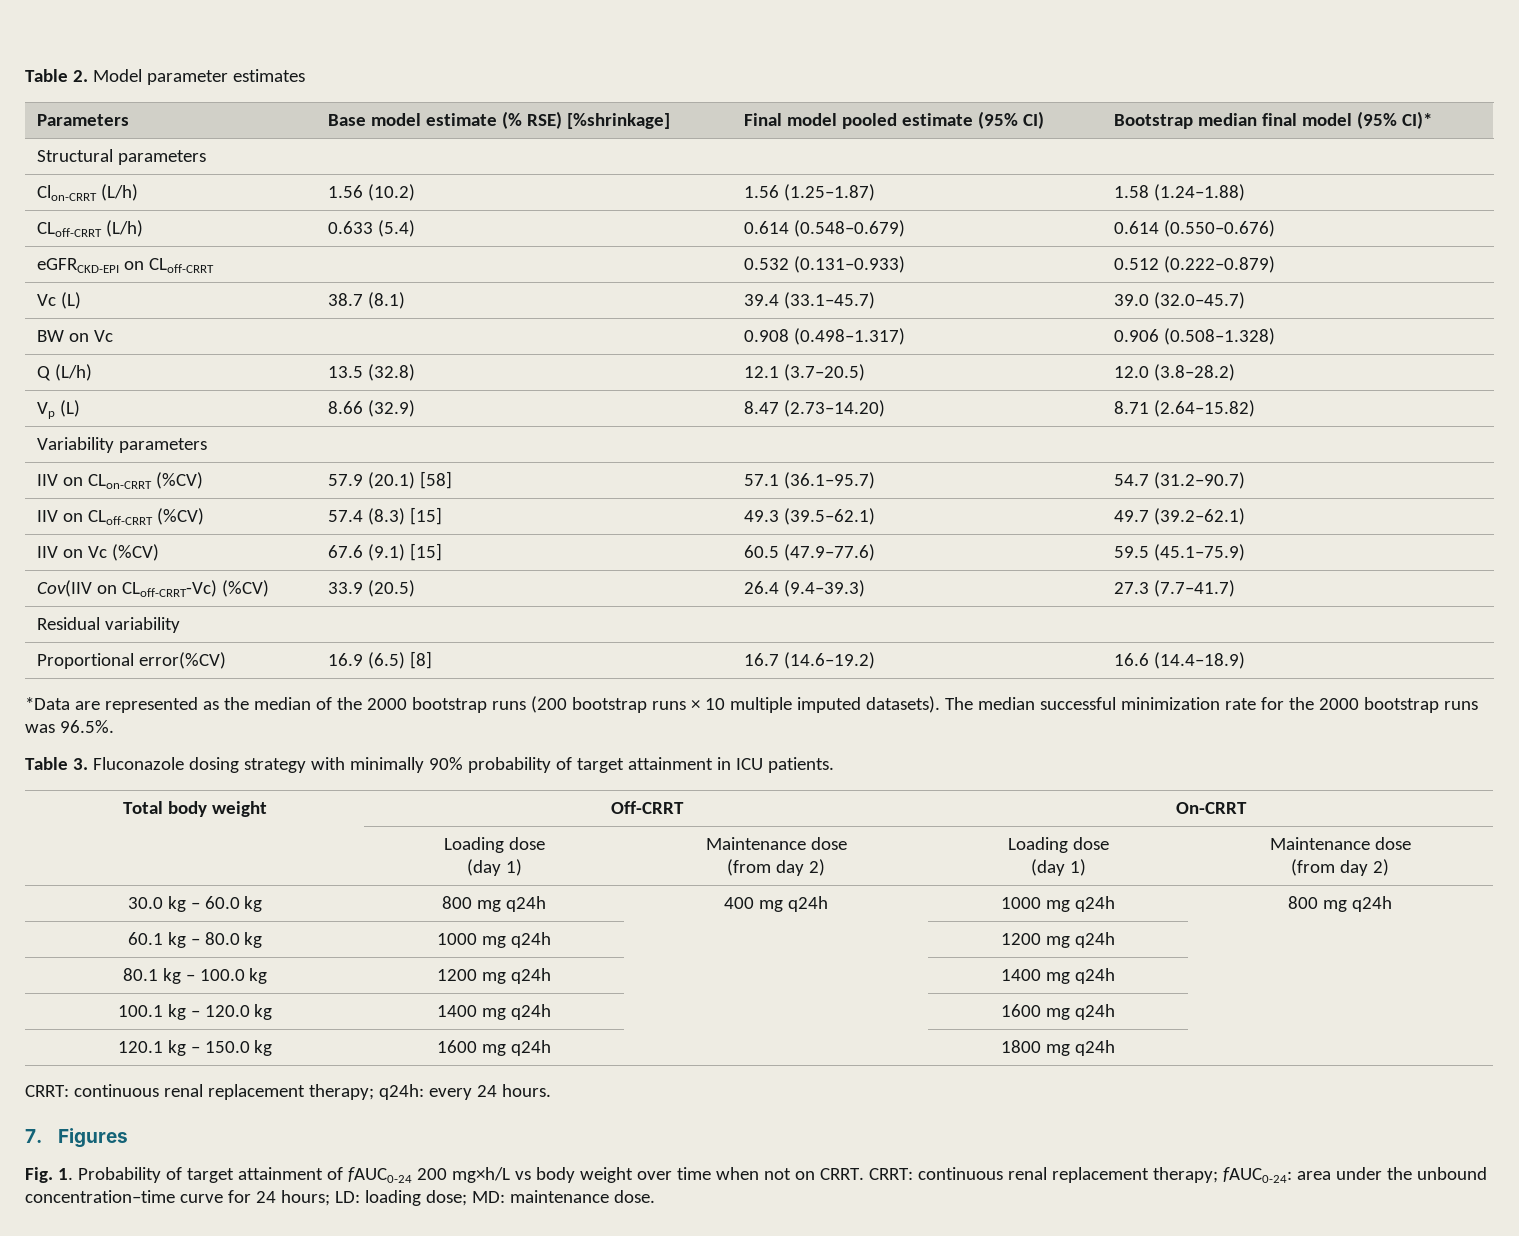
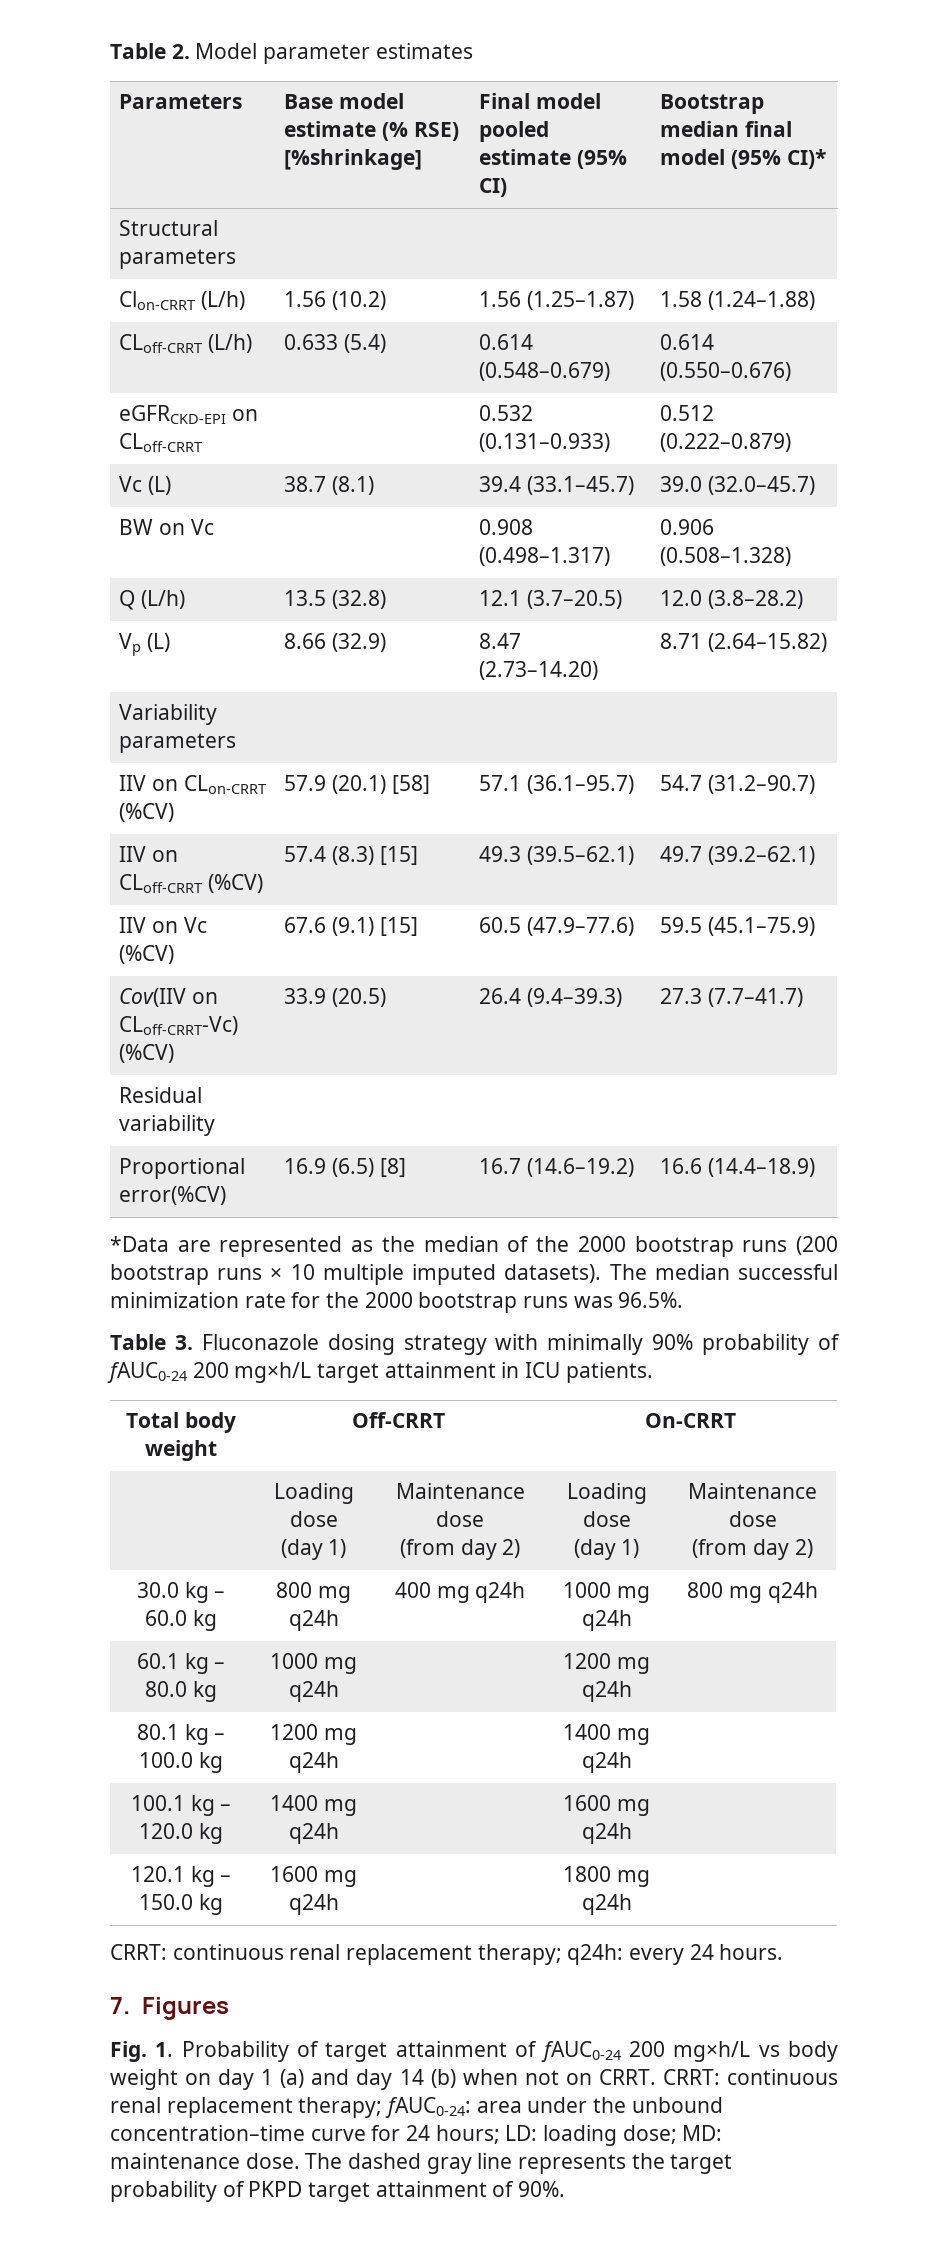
- Table 3. Fluconazole dosing strategy with minimally 90% probability of target attainment in ICU patients.
+ Table 3. Fluconazole dosing strategy with minimally 90% probability of fAUC0-24 200 mg×h/L target attainment in ICU patients.
- Fig. 1. Probability of target attainment of fAUC0-24 200 mg×h/L vs body weight over time when not on CRRT.
+ Fig. 1. Probability of target attainment of fAUC0-24 200 mg×h/L vs body weight on day 1 (a) and day 14 (b) when not on CRRT.
+ The dashed gray line represents the target probability of PKPD target attainment of 90%.

